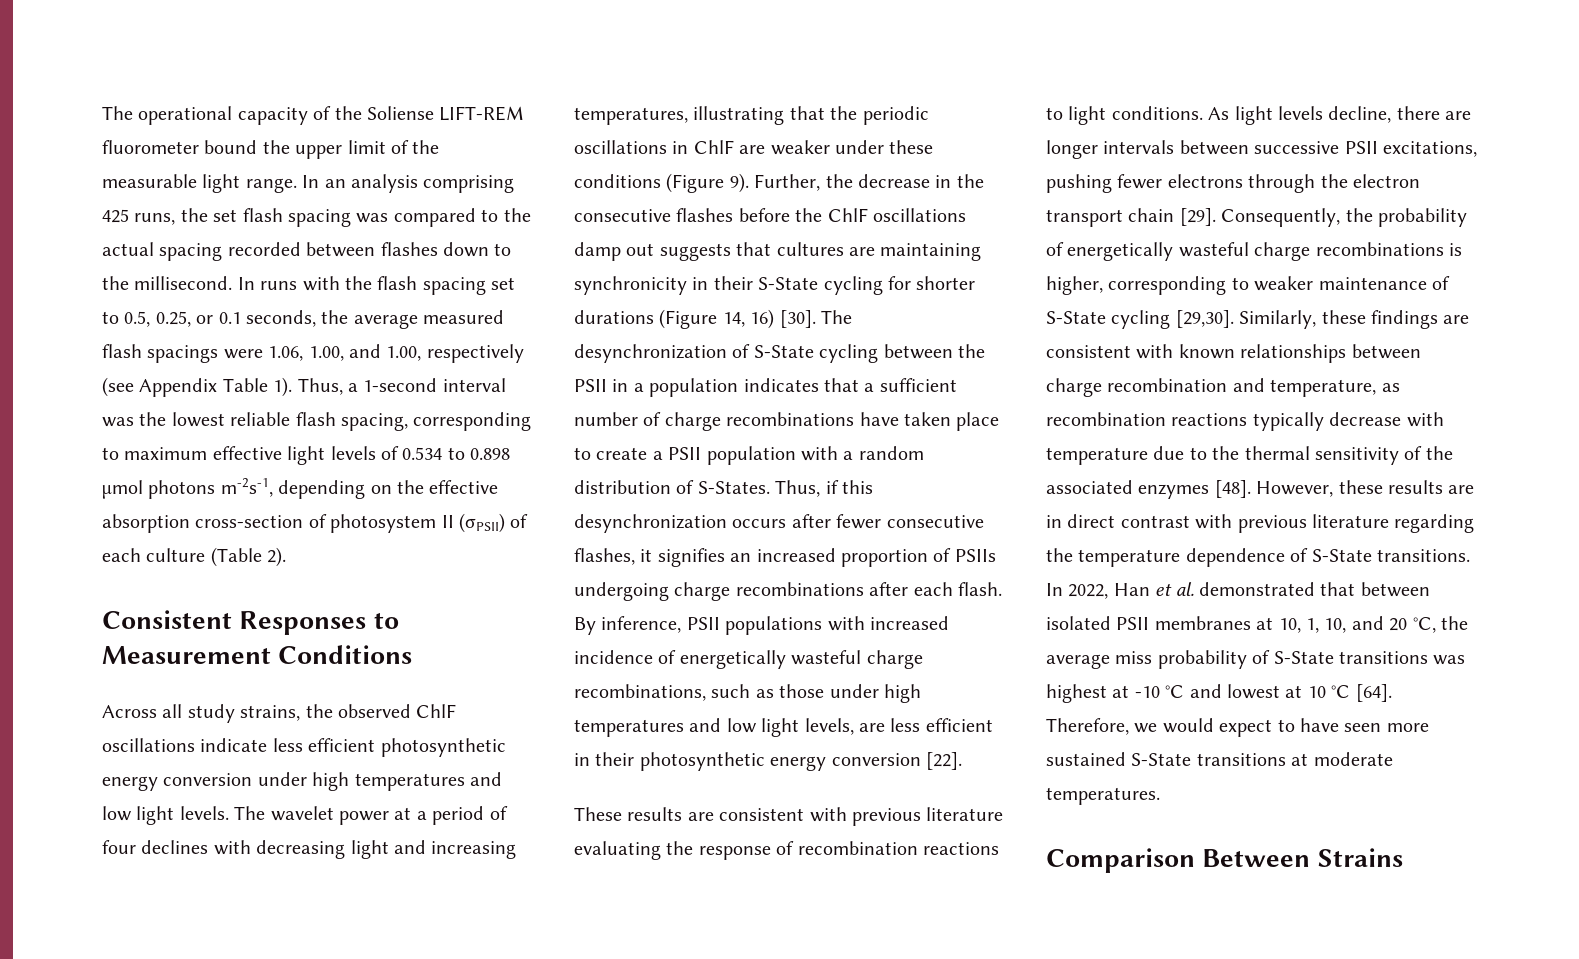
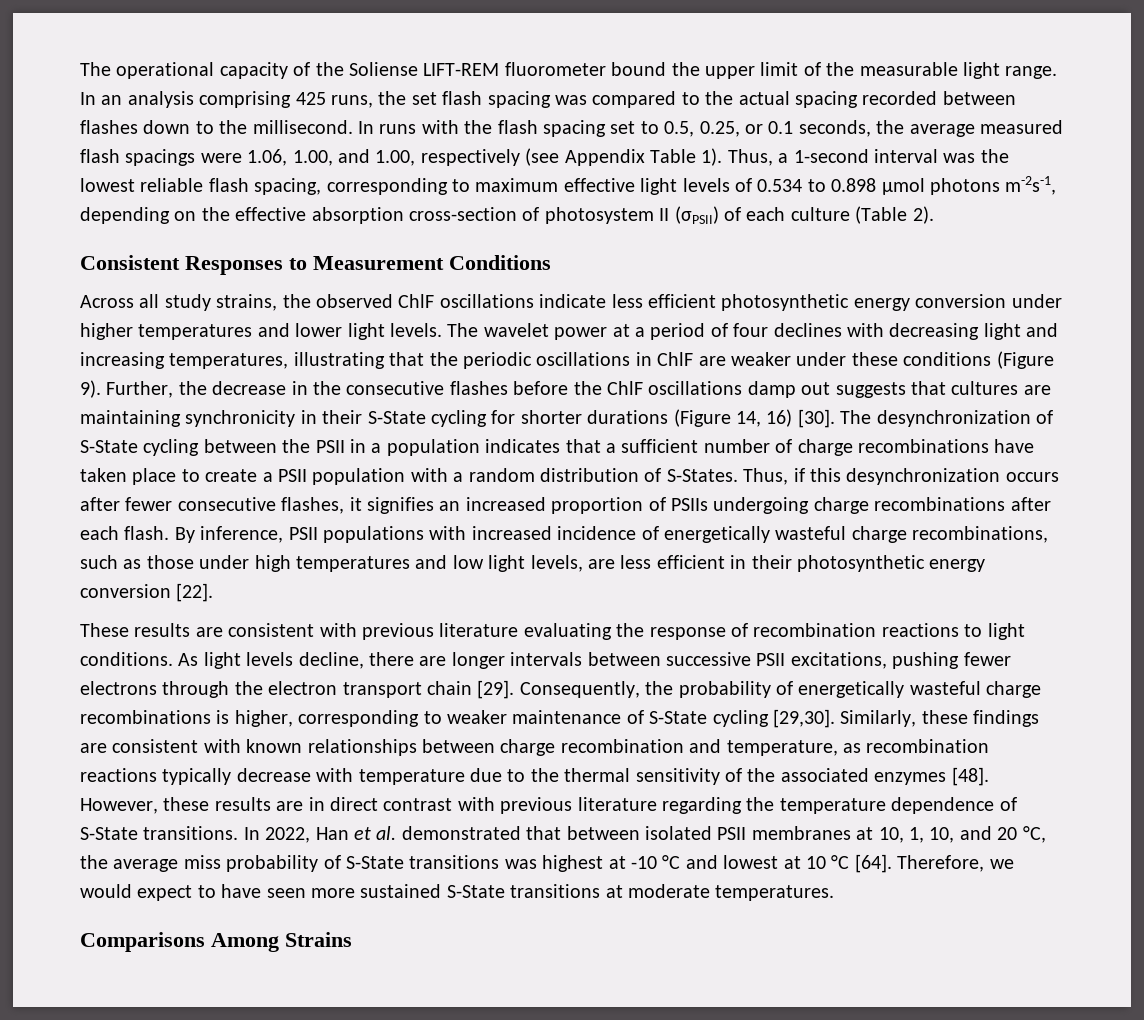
- Across all study strains, the observed ChlF oscillations indicate less efficient photosynthetic energy conversion under high temperatures and low light levels.
+ Across all study strains, the observed ChlF oscillations indicate less efficient photosynthetic energy conversion under higher temperatures and lower light levels.
- Comparison Between Strains
+ Comparisons Among Strains

